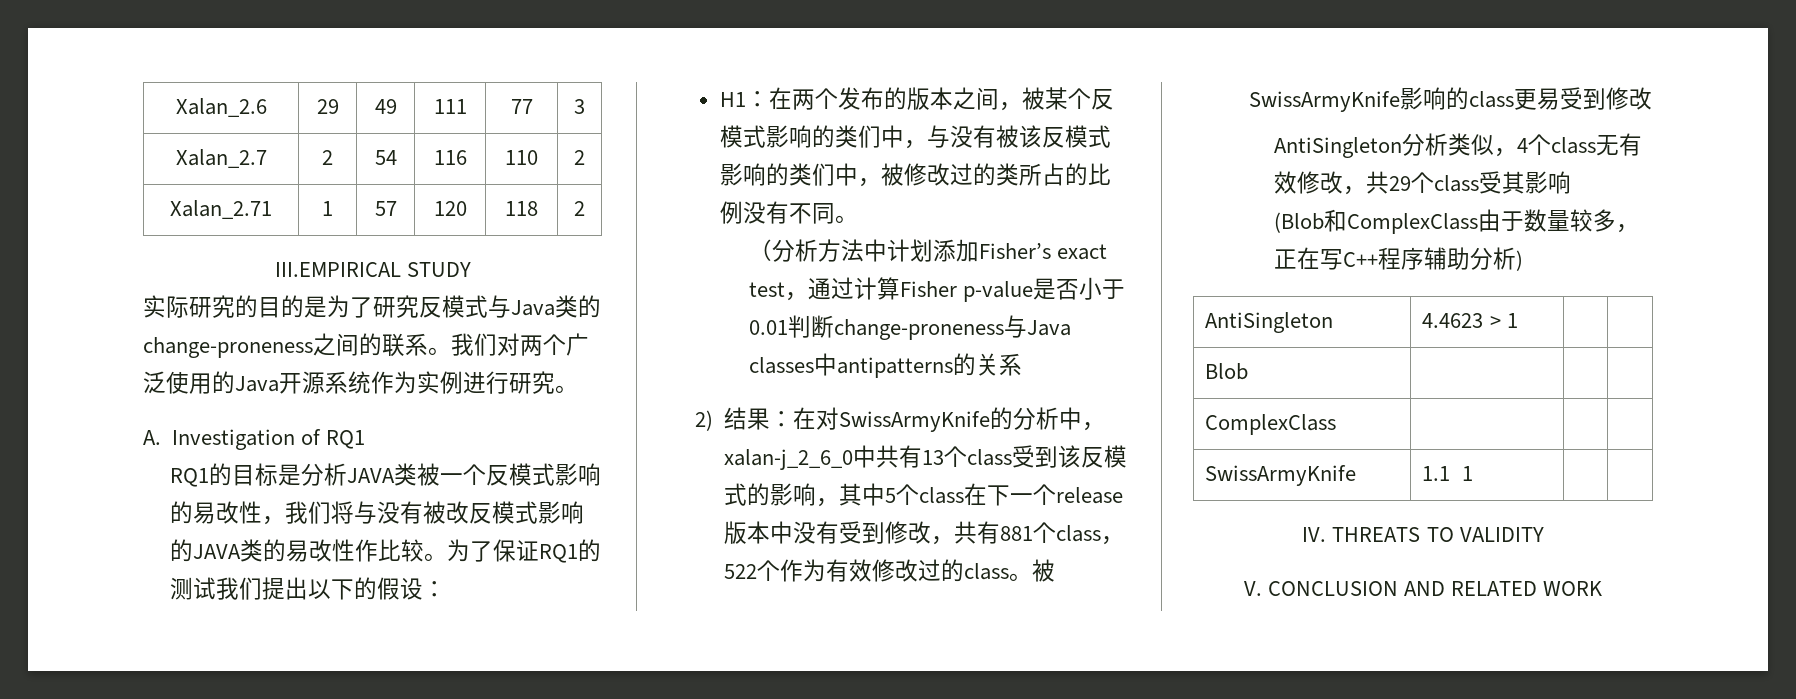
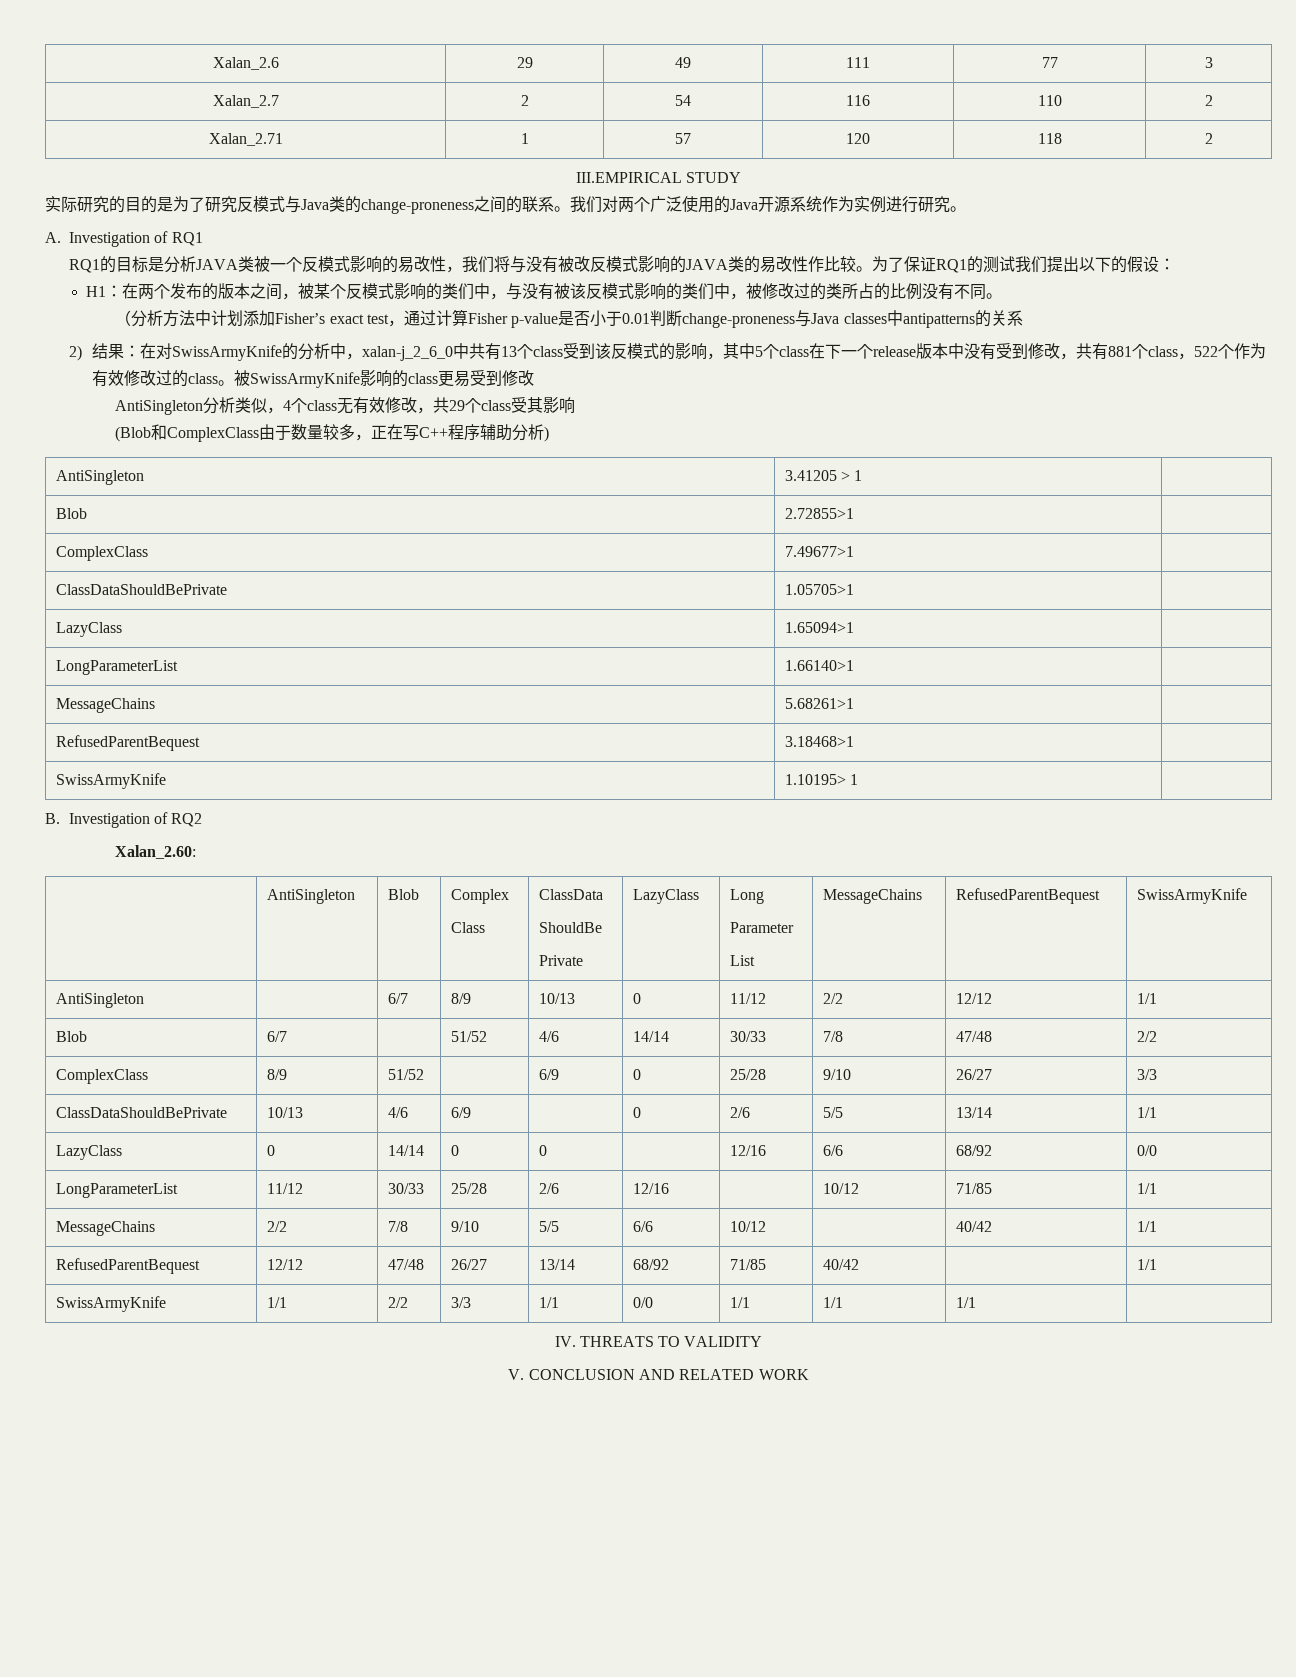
- AntiSingleton | 4.4623 > 1 | |
- Blob | | |
- ComplexClass | | |
- SwissArmyKnife | 1.1 1 | |
+ AntiSingleton | 3.41205 > 1 |
+ Blob | 2.72855>1 |
+ ComplexClass | 7.49677>1 |
+ ClassDataShouldBePrivate | 1.05705>1 |
+ LazyClass | 1.65094>1 |
+ LongParameterList | 1.66140>1 |
+ MessageChains | 5.68261>1 |
+ RefusedParentBequest | 3.18468>1 |
+ SwissArmyKnife | 1.10195> 1 |
+ B. Investigation of RQ2
+ Xalan_2.60:
+ | AntiSingleton | Blob | Complex
+ Class | ClassData
+ ShouldBe
+ Private | LazyClass | Long
+ Parameter
+ List | MessageChains | RefusedParentBequest | SwissArmyKnife
+ AntiSingleton | | 6/7 | 8/9 | 10/13 | 0 | 11/12 | 2/2 | 12/12 | 1/1
+ Blob | 6/7 | | 51/52 | 4/6 | 14/14 | 30/33 | 7/8 | 47/48 | 2/2
+ ComplexClass | 8/9 | 51/52 | | 6/9 | 0 | 25/28 | 9/10 | 26/27 | 3/3
+ ClassDataShouldBePrivate | 10/13 | 4/6 | 6/9 | | 0 | 2/6 | 5/5 | 13/14 | 1/1
+ LazyClass | 0 | 14/14 | 0 | 0 | | 12/16 | 6/6 | 68/92 | 0/0
+ LongParameterList | 11/12 | 30/33 | 25/28 | 2/6 | 12/16 | | 10/12 | 71/85 | 1/1
+ MessageChains | 2/2 | 7/8 | 9/10 | 5/5 | 6/6 | 10/12 | | 40/42 | 1/1
+ RefusedParentBequest | 12/12 | 47/48 | 26/27 | 13/14 | 68/92 | 71/85 | 40/42 | | 1/1
+ SwissArmyKnife | 1/1 | 2/2 | 3/3 | 1/1 | 0/0 | 1/1 | 1/1 | 1/1 |

